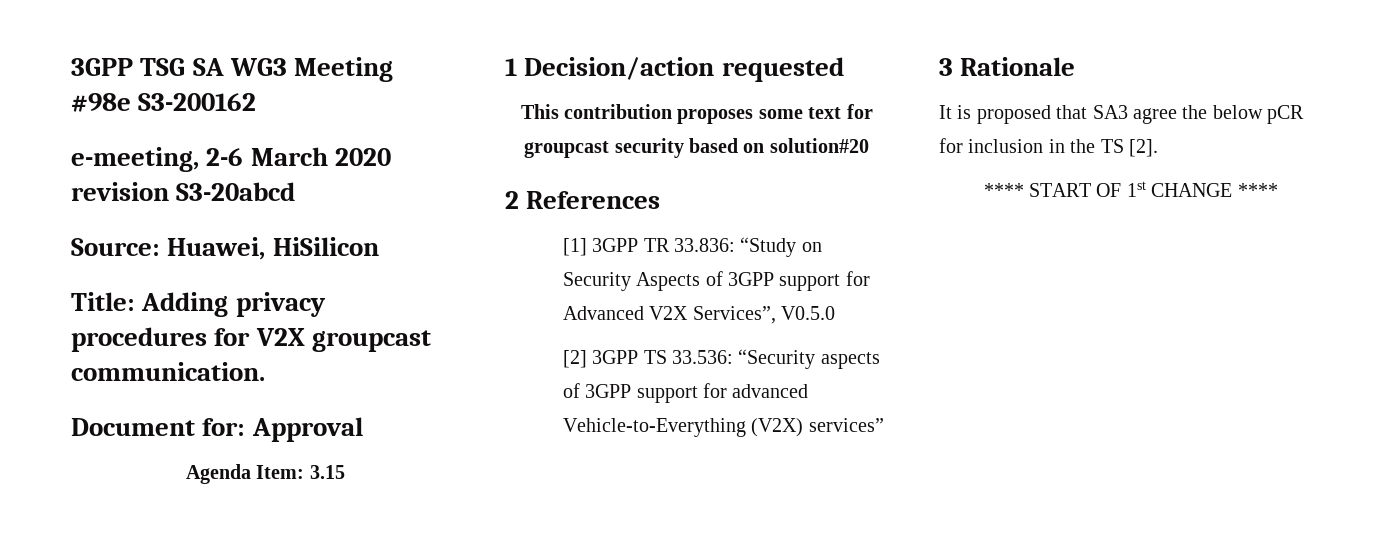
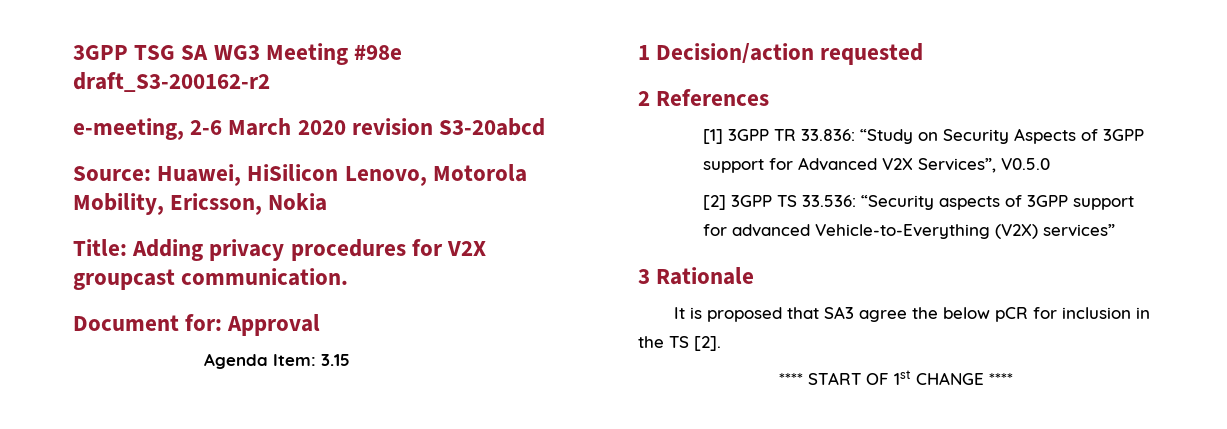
- 3GPP TSG SA WG3 Meeting #98e S3-200162
+ 3GPP TSG SA WG3 Meeting #98e draft_S3-200162-r2
- Source: Huawei, HiSilicon
+ Source: Huawei, HiSilicon Lenovo, Motorola Mobility, Ericsson, Nokia
- This contribution proposes some text for groupcast security based on solution#20

